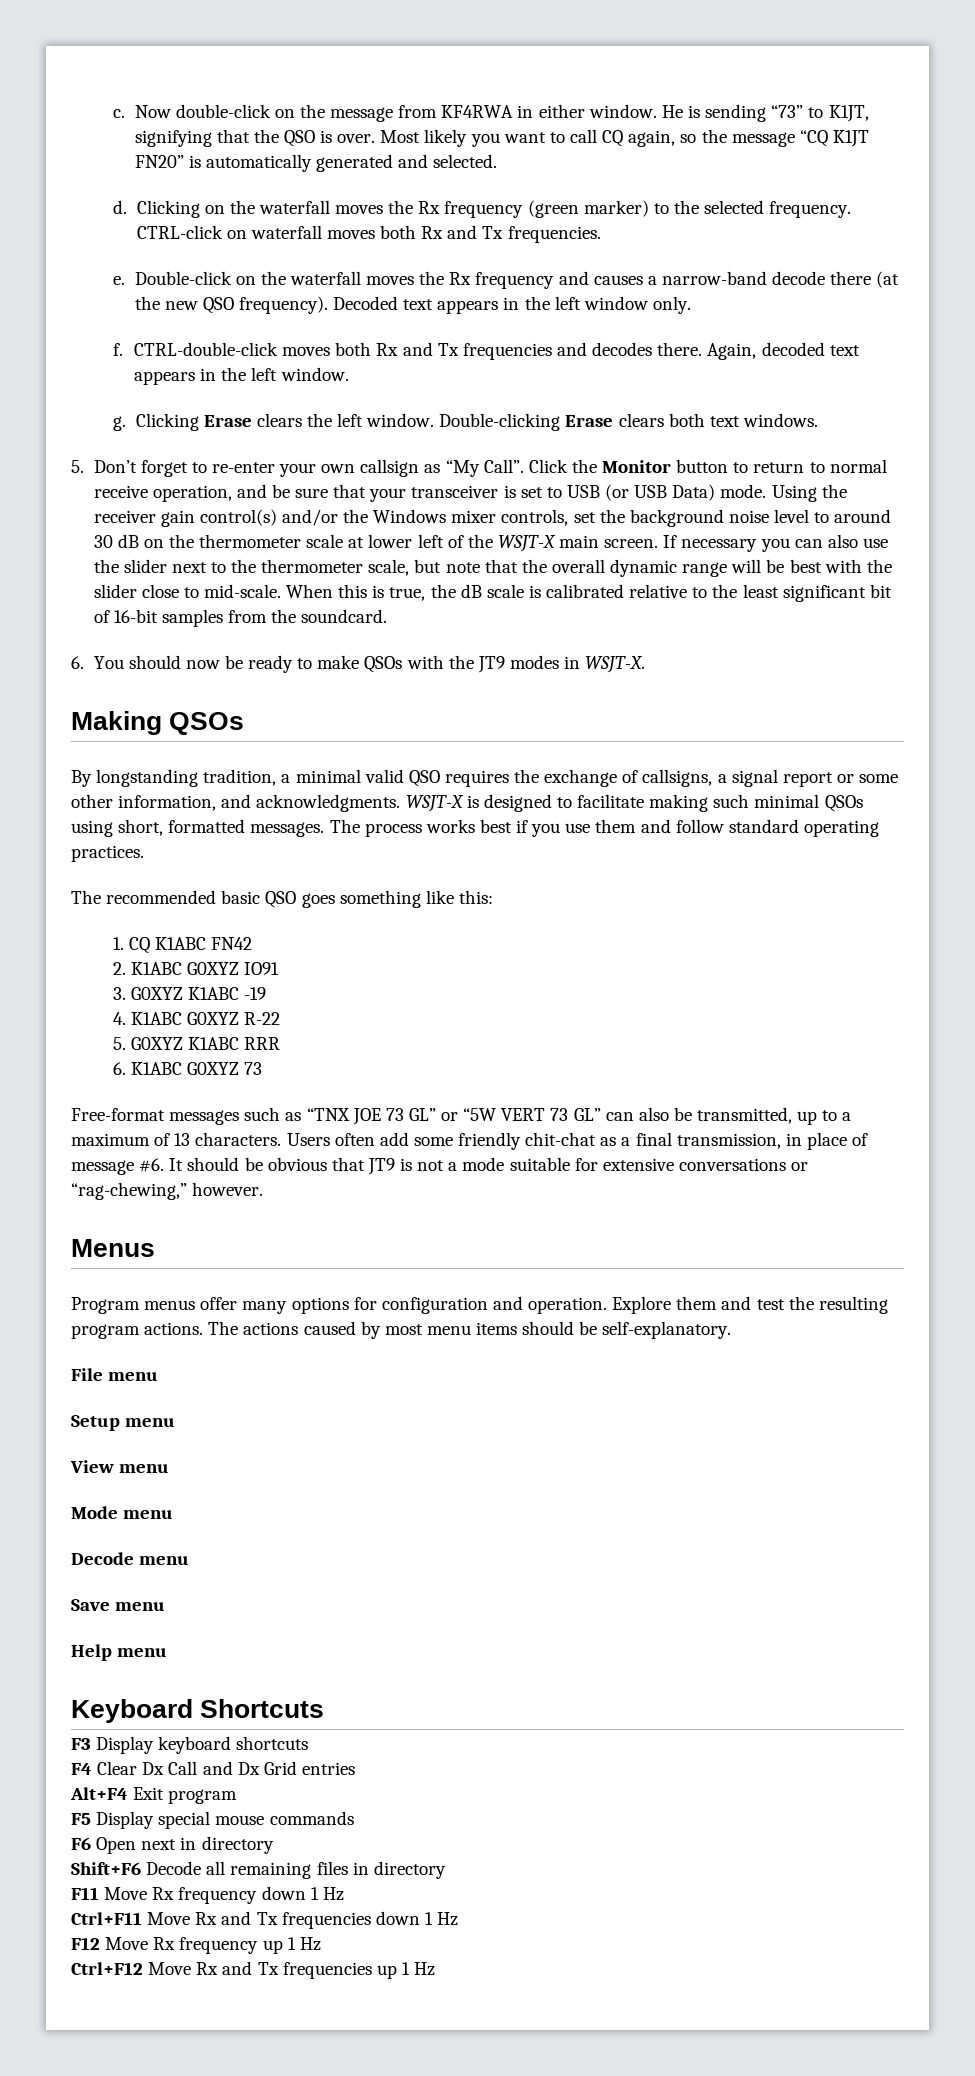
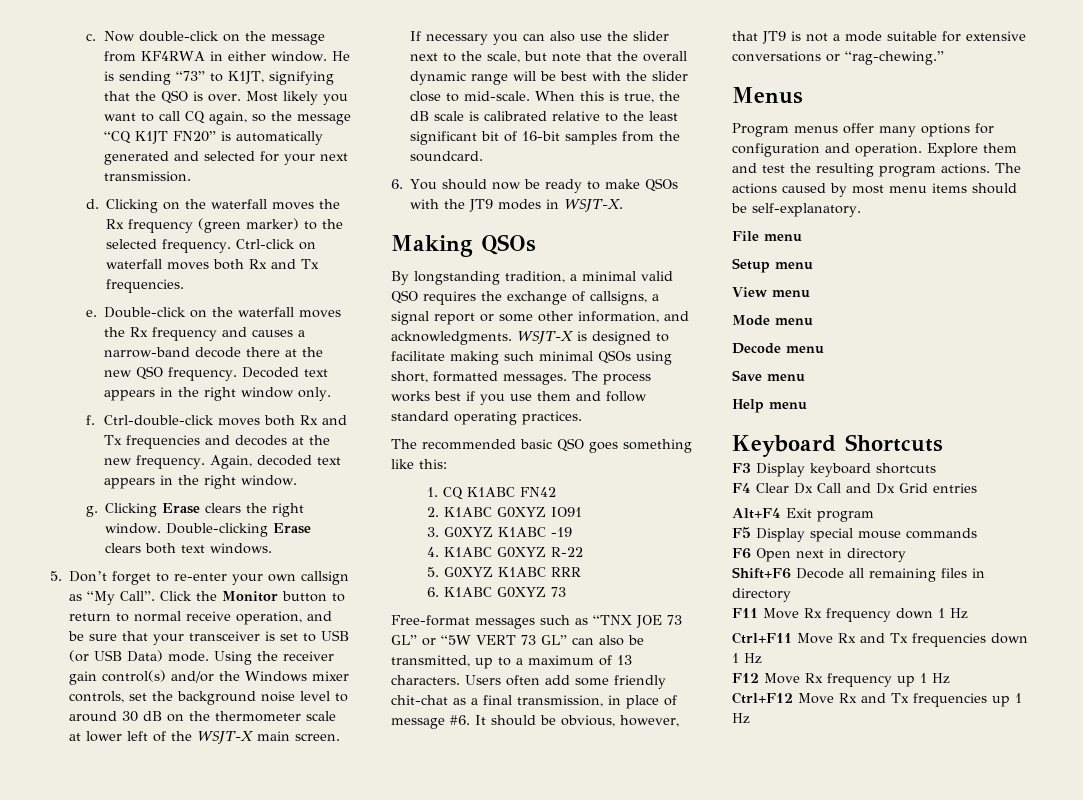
- Most likely you want to call CQ again, so the message “CQ K1JT FN20” is automatically generated and selected.
+ Most likely you want to call CQ again, so the message “CQ K1JT FN20” is automatically generated and selected for your next transmission.
- CTRL-click on waterfall moves both Rx and Tx frequencies.
+ Ctrl-click on waterfall moves both Rx and Tx frequencies.
- Double-click on the waterfall moves the Rx frequency and causes a narrow-band decode there (at the new QSO frequency).
+ Double-click on the waterfall moves the Rx frequency and causes a narrow-band decode there at the new QSO frequency.
- Decoded text appears in the left window only.
+ Decoded text appears in the right window only.
- CTRL-double-click moves both Rx and Tx frequencies and decodes there.
+ Ctrl-double-click moves both Rx and Tx frequencies and decodes at the new frequency.
- Again, decoded text appears in the left window.
+ Again, decoded text appears in the right window.
- Clicking Erase clears the left window.
+ Clicking Erase clears the right window.
- If necessary you can also use the slider next to the thermometer scale, but note that the overall dynamic range will be best with the slider close to mid-scale.
+ If necessary you can also use the slider next to the scale, but note that the overall dynamic range will be best with the slider close to mid-scale.
- It should be obvious that JT9 is not a mode suitable for extensive conversations or “rag-chewing,” however.
+ It should be obvious, however, that JT9 is not a mode suitable for extensive conversations or “rag-chewing.”

